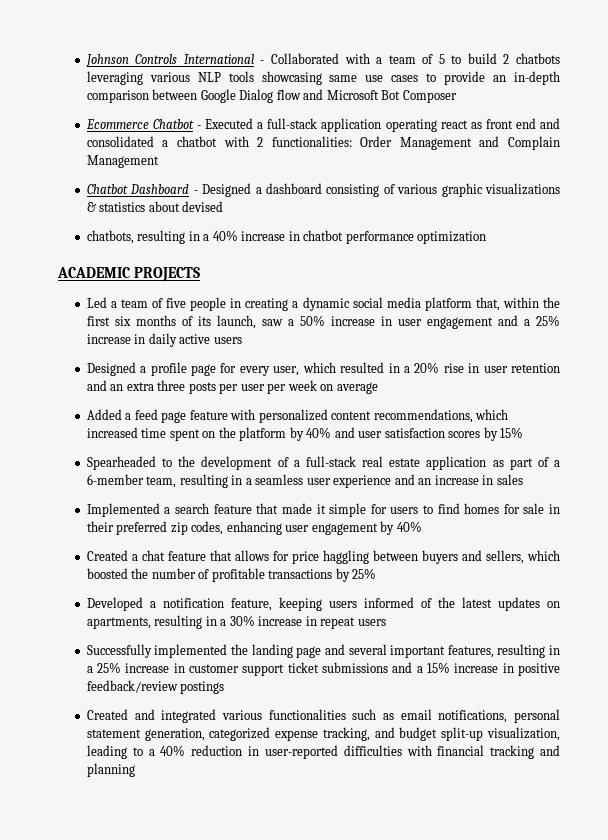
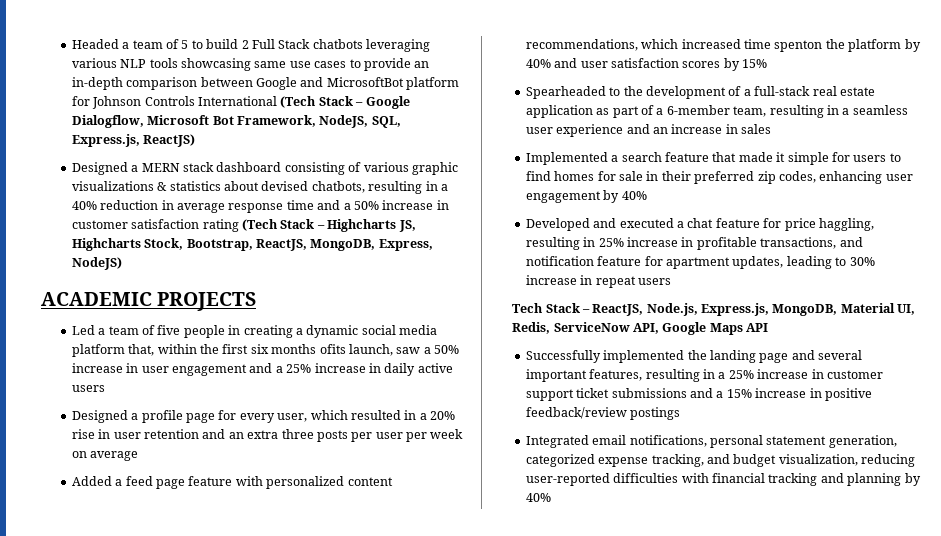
- Johnson Controls International - Collaborated with a team of 5 to build 2 chatbots leveraging various NLP tools showcasing same use cases to provide an in-depth comparison between Google Dialog flow and Microsoft Bot Composer
- Ecommerce Chatbot - Executed a full-stack application operating react as front end and consolidated a chatbot with 2 functionalities: Order Management and Complain Management
- Chatbot Dashboard - Designed a dashboard consisting of various graphic visualizations & statistics about devised
- chatbots, resulting in a 40% increase in chatbot performance optimization
+ Headed a team of 5 to build 2 Full Stack chatbots leveraging various NLP tools showcasing same use cases to provide an in-depth comparison between Google and MicrosoftBot platform for Johnson Controls International (Tech Stack – Google Dialogflow, Microsoft Bot Framework, NodeJS, SQL, Express.js, ReactJS)
+ Designed a MERN stack dashboard consisting of various graphic visualizations & statistics about devised chatbots, resulting in a 40% reduction in average response time and a 50% increase in customer satisfaction rating (Tech Stack – Highcharts JS, Highcharts Stock, Bootstrap, ReactJS, MongoDB, Express, NodeJS)
- Led a team of five people in creating a dynamic social media platform that, within the first six months of its launch, saw a 50% increase in user engagement and a 25% increase in daily active users
+ Led a team of five people in creating a dynamic social media platform that, within the first six months ofits launch, saw a 50% increase in user engagement and a 25% increase in daily active users
- Added a feed page feature with personalized content recommendations, which increased time spent on the platform by 40% and user satisfaction scores by 15%
+ Added a feed page feature with personalized content recommendations, which increased time spenton the platform by 40% and user satisfaction scores by 15%
- Created a chat feature that allows for price haggling between buyers and sellers, which boosted the number of profitable transactions by 25%
- Developed a notification feature, keeping users informed of the latest updates on apartments, resulting in a 30% increase in repeat users
+ Developed and executed a chat feature for price haggling, resulting in 25% increase in profitable transactions, and notification feature for apartment updates, leading to 30% increase in repeat users
+ Tech Stack – ReactJS, Node.js, Express.js, MongoDB, Material UI, Redis, ServiceNow API, Google Maps API
- Created and integrated various functionalities such as email notifications, personal statement generation, categorized expense tracking, and budget split-up visualization, leading to a 40% reduction in user-reported difficulties with financial tracking and planning
+ Integrated email notifications, personal statement generation, categorized expense tracking, and budget visualization, reducing user-reported difficulties with financial tracking and planning by 40%

